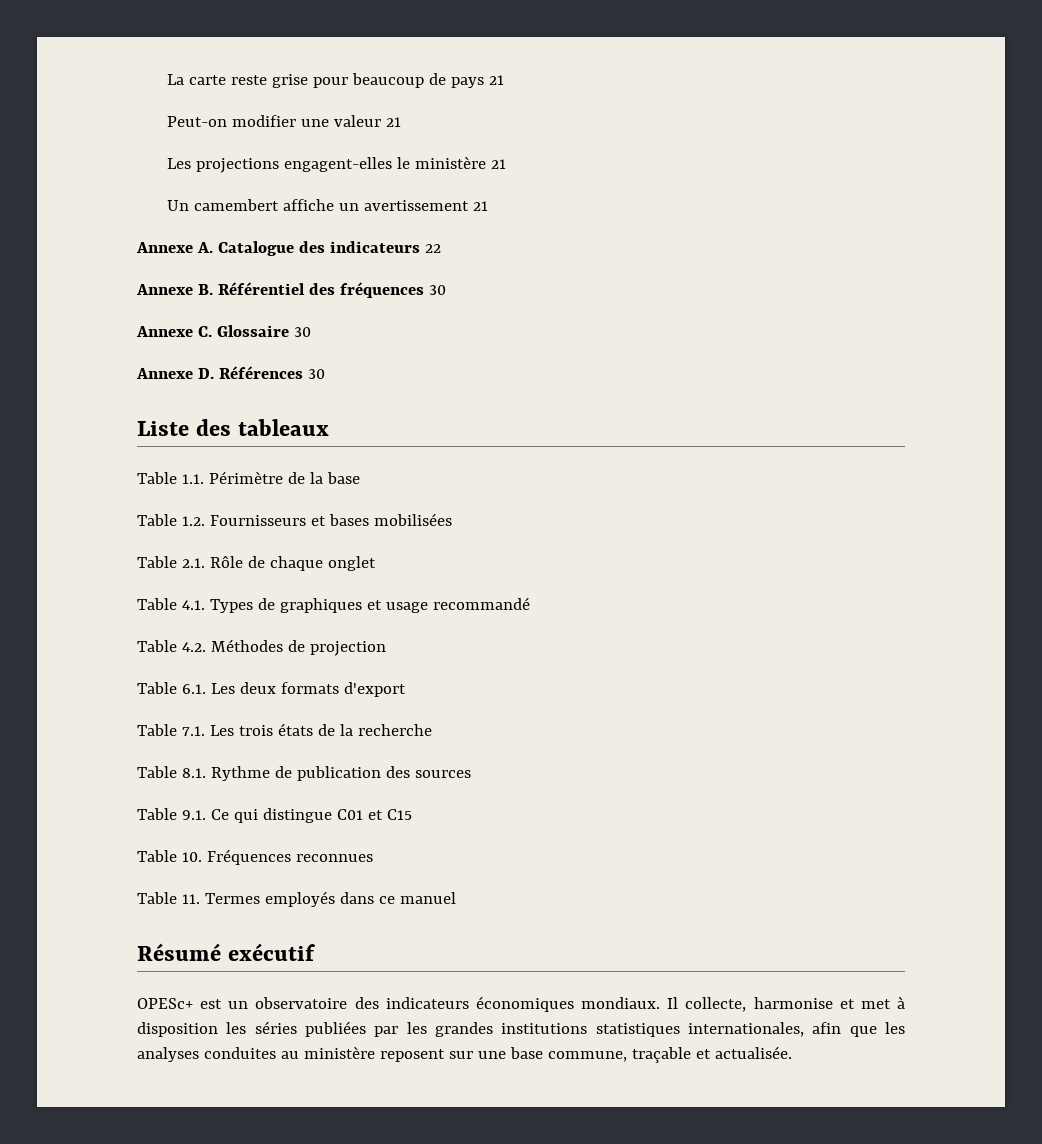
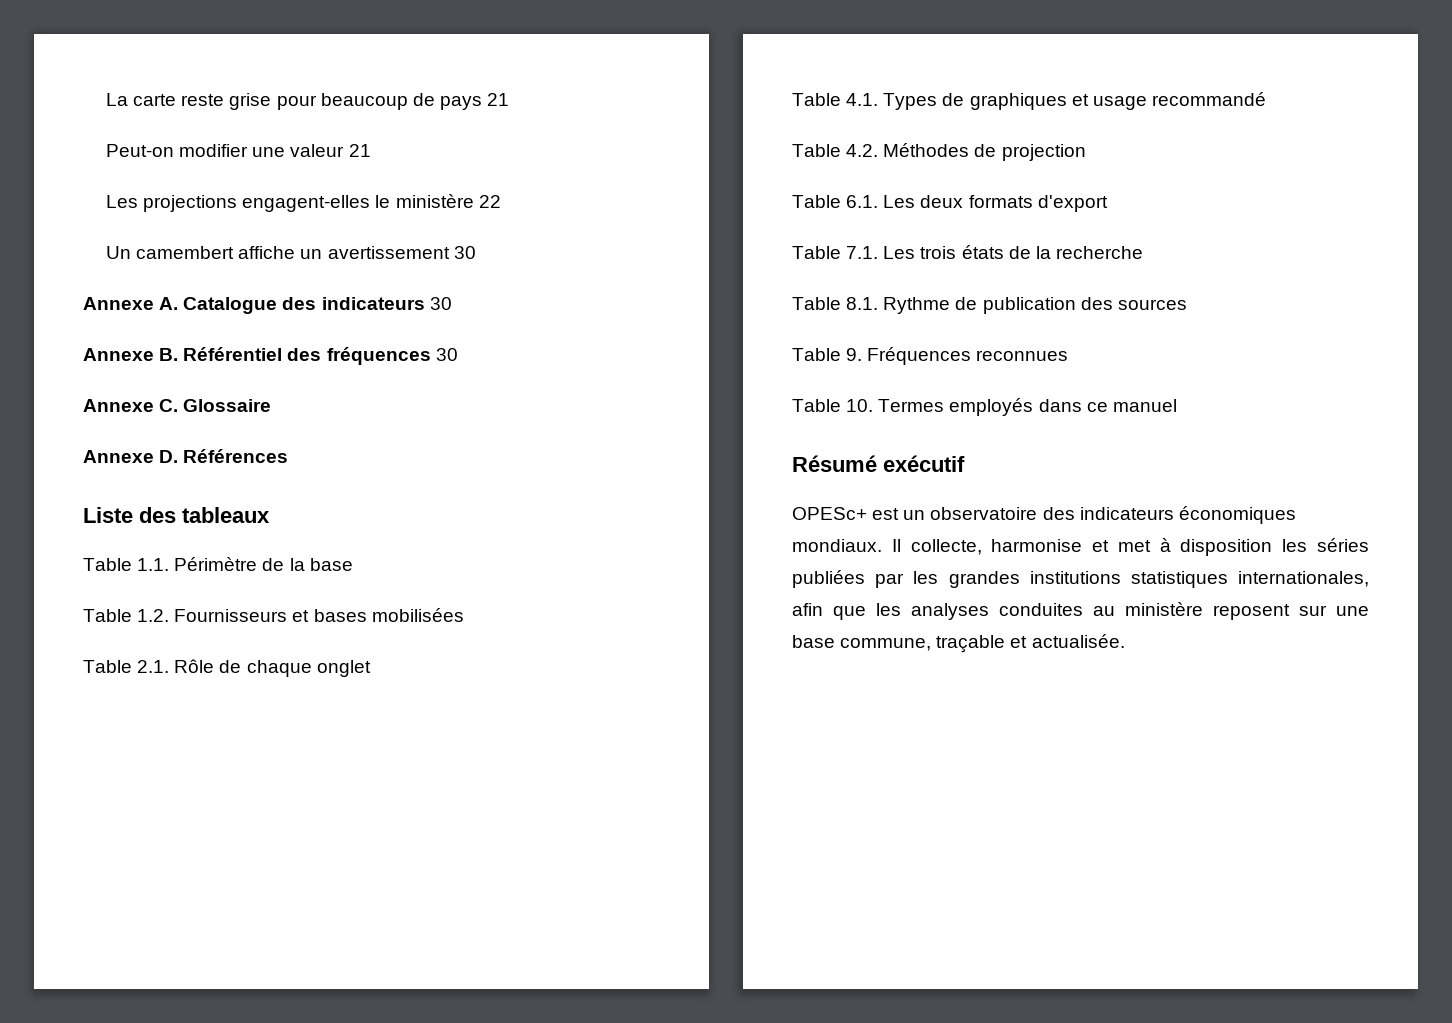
- Les projections engagent-elles le ministère 21
+ Les projections engagent-elles le ministère 22
- Un camembert affiche un avertissement 21
+ Un camembert affiche un avertissement 30
- Annexe A. Catalogue des indicateurs 22
+ Annexe A. Catalogue des indicateurs 30
- Annexe C. Glossaire 30
+ Annexe C. Glossaire
- Annexe D. Références 30
+ Annexe D. Références
- Table 9.1. Ce qui distingue C01 et C15
- Table 10. Fréquences reconnues
+ Table 9. Fréquences reconnues
- Table 11. Termes employés dans ce manuel
+ Table 10. Termes employés dans ce manuel

